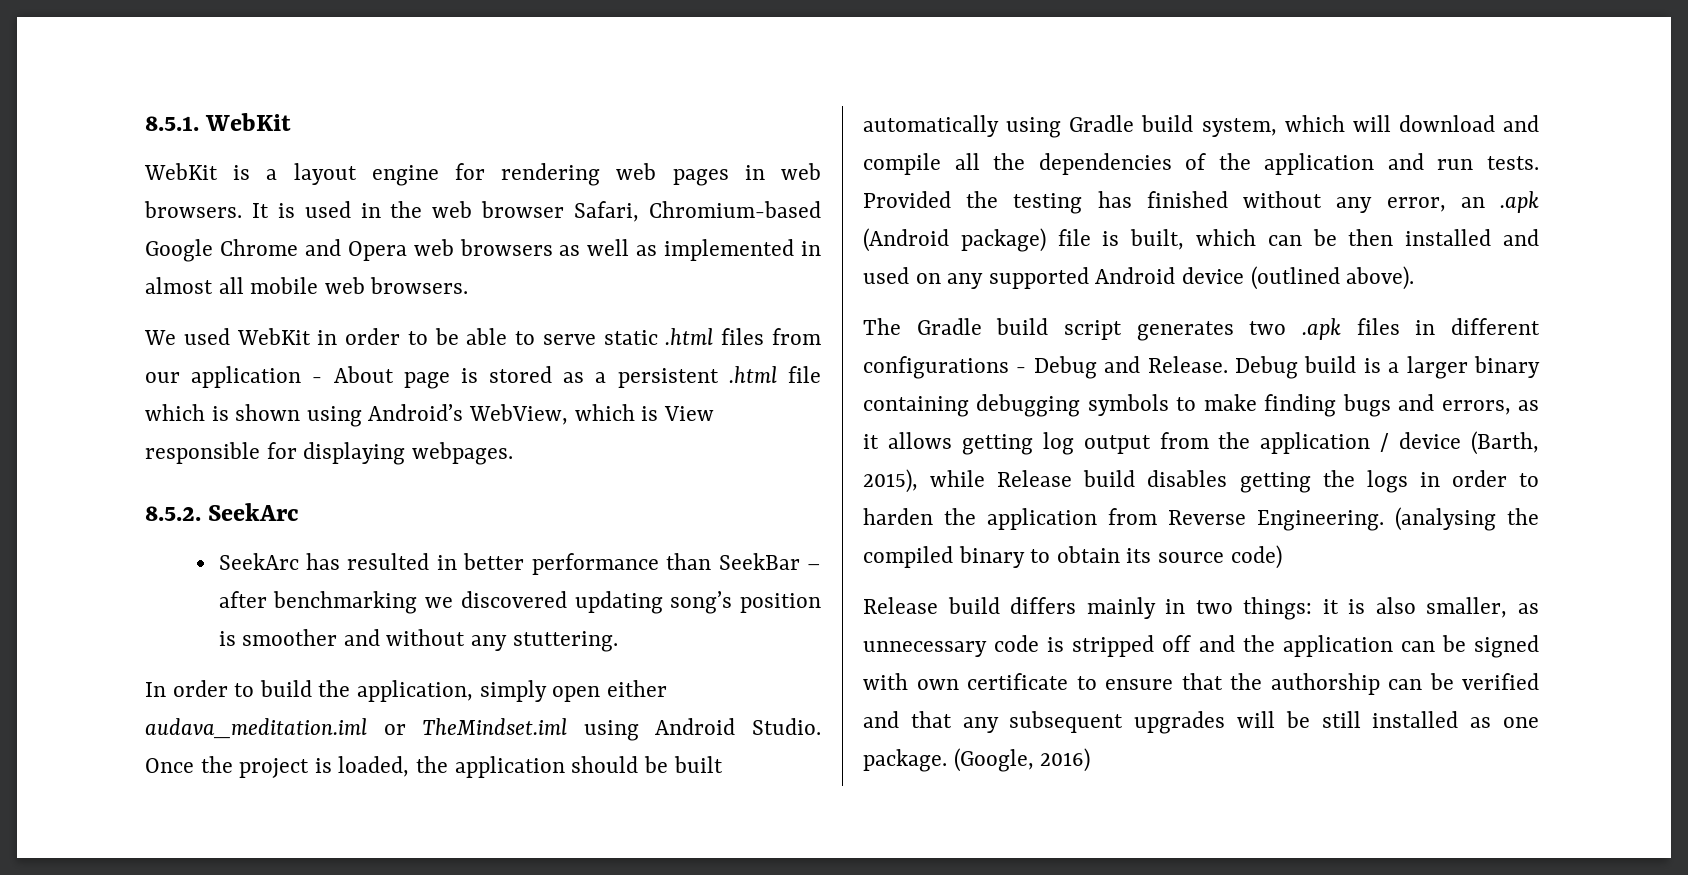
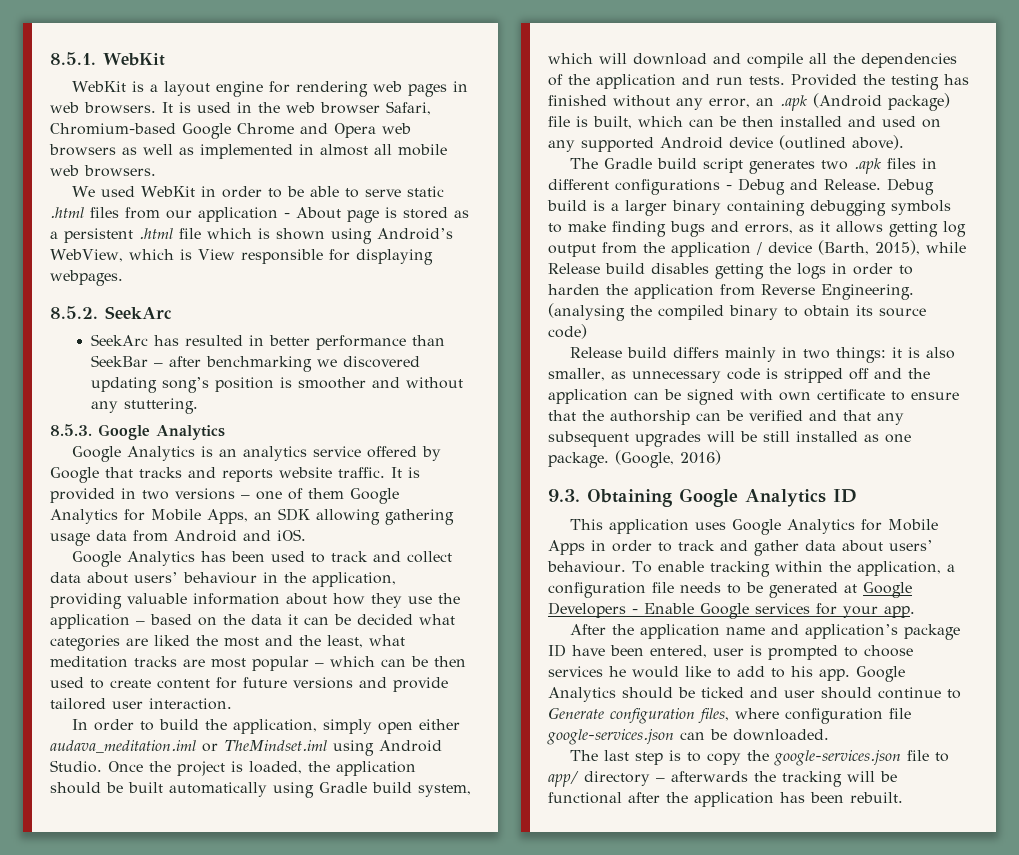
+ 8.5.3. Google Analytics
+ Google Analytics is an analytics service offered by Google that tracks and reports website traffic. It is provided in two versions – one of them Google Analytics for Mobile Apps, an SDK allowing gathering usage data from Android and iOS.
+ Google Analytics has been used to track and collect data about users’ behaviour in the application, providing valuable information about how they use the application – based on the data it can be decided what categories are liked the most and the least, what meditation tracks are most popular – which can be then used to create content for future versions and provide tailored user interaction.
+ 9.3. Obtaining Google Analytics ID
+ This application uses Google Analytics for Mobile Apps in order to track and gather data about users’ behaviour. To enable tracking within the application, a configuration file needs to be generated at Google Developers - Enable Google services for your app.
+ After the application name and application’s package ID have been entered, user is prompted to choose services he would like to add to his app. Google Analytics should be ticked and user should continue to Generate configuration files, where configuration file google-services.json can be downloaded.
+ The last step is to copy the google-services.json file to app/ directory – afterwards the tracking will be functional after the application has been rebuilt.

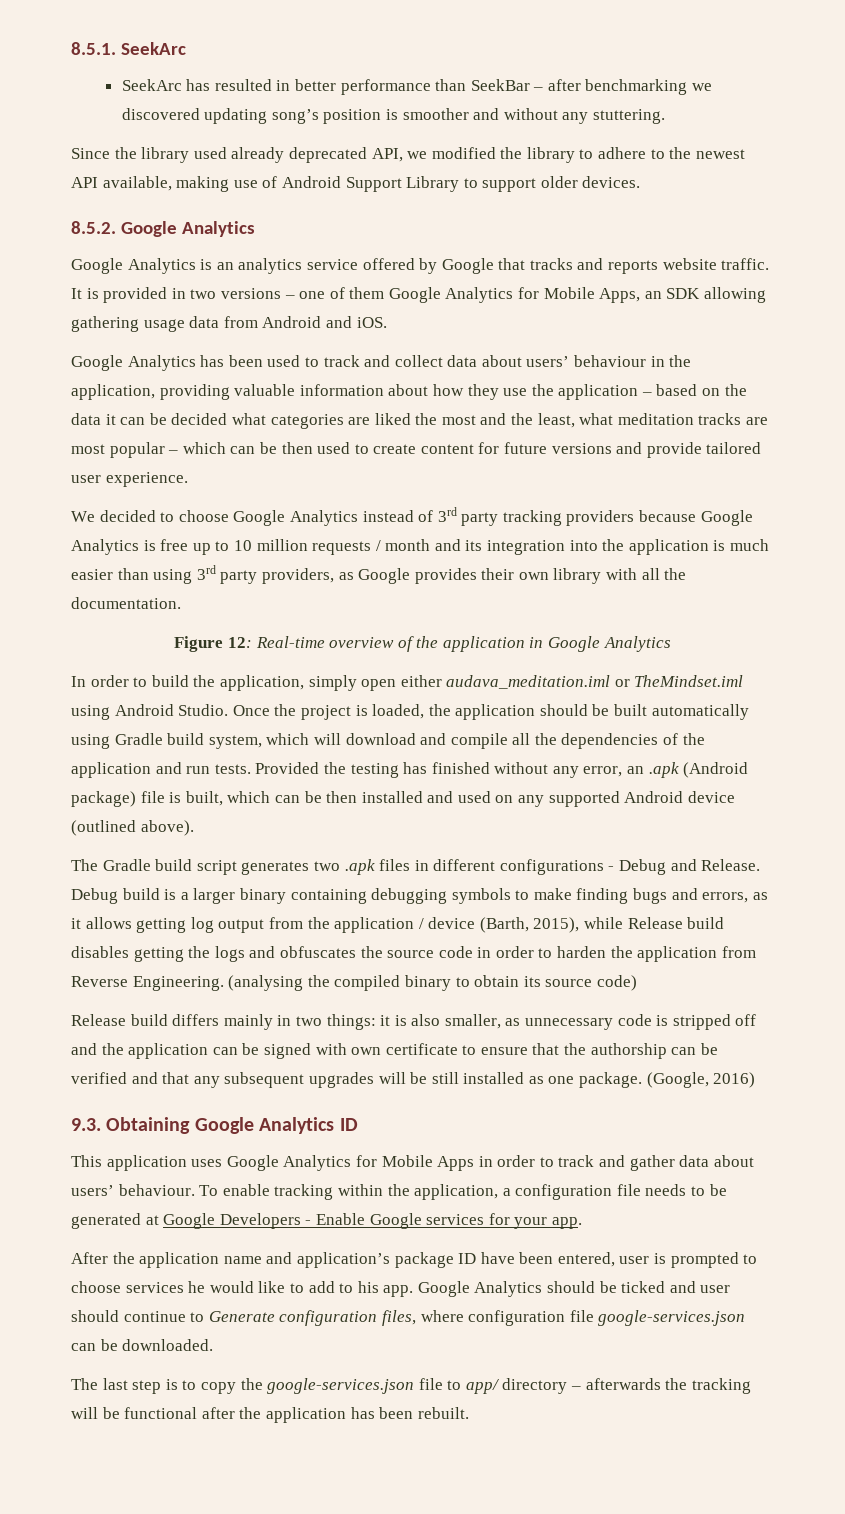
- 8.5.1. WebKit
- WebKit is a layout engine for rendering web pages in web browsers. It is used in the web browser Safari, Chromium-based Google Chrome and Opera web browsers as well as implemented in almost all mobile web browsers.
- We used WebKit in order to be able to serve static .html files from our application - About page is stored as a persistent .html file which is shown using Android’s WebView, which is View responsible for displaying webpages.
- 8.5.2. SeekArc
+ 8.5.1. SeekArc
- 8.5.3. Google Analytics
+ Since the library used already deprecated API, we modified the library to adhere to the newest API available, making use of Android Support Library to support older devices.
+ 8.5.2. Google Analytics
- Google Analytics has been used to track and collect data about users’ behaviour in the application, providing valuable information about how they use the application – based on the data it can be decided what categories are liked the most and the least, what meditation tracks are most popular – which can be then used to create content for future versions and provide tailored user interaction.
+ Google Analytics has been used to track and collect data about users’ behaviour in the application, providing valuable information about how they use the application – based on the data it can be decided what categories are liked the most and the least, what meditation tracks are most popular – which can be then used to create content for future versions and provide tailored user experience.
+ We decided to choose Google Analytics instead of 3rd party tracking providers because Google Analytics is free up to 10 million requests / month and its integration into the application is much easier than using 3rd party providers, as Google provides their own library with all the documentation.
+ Figure 12: Real-time overview of the application in Google Analytics
- Debug build is a larger binary containing debugging symbols to make finding bugs and errors, as it allows getting log output from the application / device (Barth, 2015), while Release build disables getting the logs in order to harden the application from Reverse Engineering.
+ Debug build is a larger binary containing debugging symbols to make finding bugs and errors, as it allows getting log output from the application / device (Barth, 2015), while Release build disables getting the logs and obfuscates the source code in order to harden the application from Reverse Engineering.

